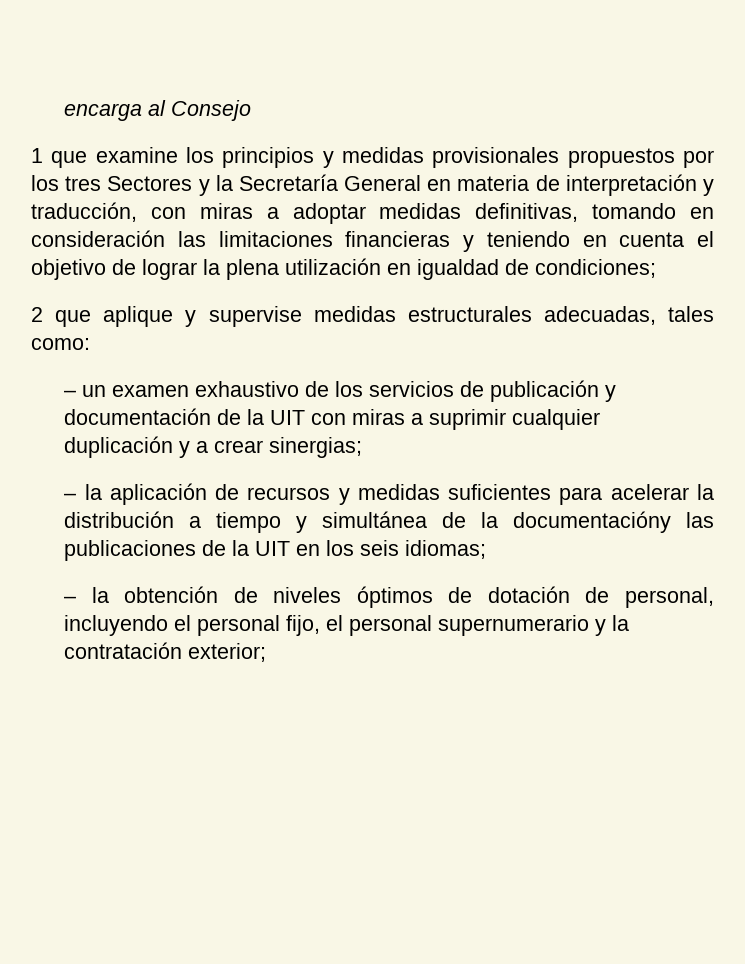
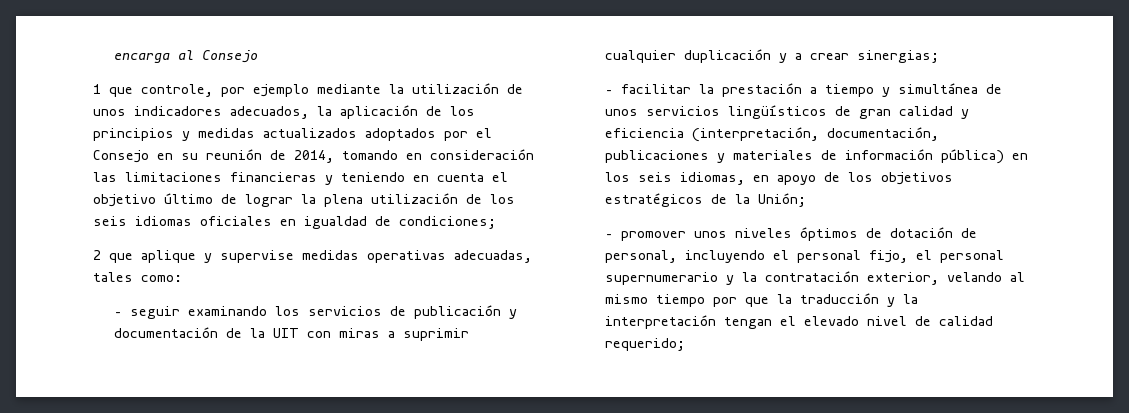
- 1 que examine los principios y medidas provisionales propuestos por los tres Sectores y la Secretaría General en materia de interpretación y traducción, con miras a adoptar medidas definitivas, tomando en consideración las limitaciones financieras y teniendo en cuenta el objetivo de lograr la plena utilización en igualdad de condiciones;
+ 1 que controle, por ejemplo mediante la utilización de unos indicadores adecuados, la aplicación de los principios y medidas actualizados adoptados por el Consejo en su reunión de 2014, tomando en consideración las limitaciones financieras y teniendo en cuenta el objetivo último de lograr la plena utilización de los seis idiomas oficiales en igualdad de condiciones;
- 2 que aplique y supervise medidas estructurales adecuadas, tales como:
+ 2 que aplique y supervise medidas operativas adecuadas, tales como:
- – un examen exhaustivo de los servicios de publicación y documentación de la UIT con miras a suprimir cualquier duplicación y a crear sinergias;
+ – seguir examinando los servicios de publicación y documentación de la UIT con miras a suprimir cualquier duplicación y a crear sinergias;
- – la aplicación de recursos y medidas suficientes para acelerar la distribución a tiempo y simultánea de la documentacióny las publicaciones de la UIT en los seis idiomas;
- – la obtención de niveles óptimos de dotación de personal, incluyendo el personal fijo, el personal supernumerario y la contratación exterior;
+ – facilitar la prestación a tiempo y simultánea de unos servicios lingüísticos de gran calidad y eficiencia (interpretación, documentación, publicaciones y materiales de información pública) en los seis idiomas, en apoyo de los objetivos estratégicos de la Unión;
+ – promover unos niveles óptimos de dotación de personal, incluyendo el personal fijo, el personal supernumerario y la contratación exterior, velando al mismo tiempo por que la traducción y la interpretación tengan el elevado nivel de calidad requerido;

